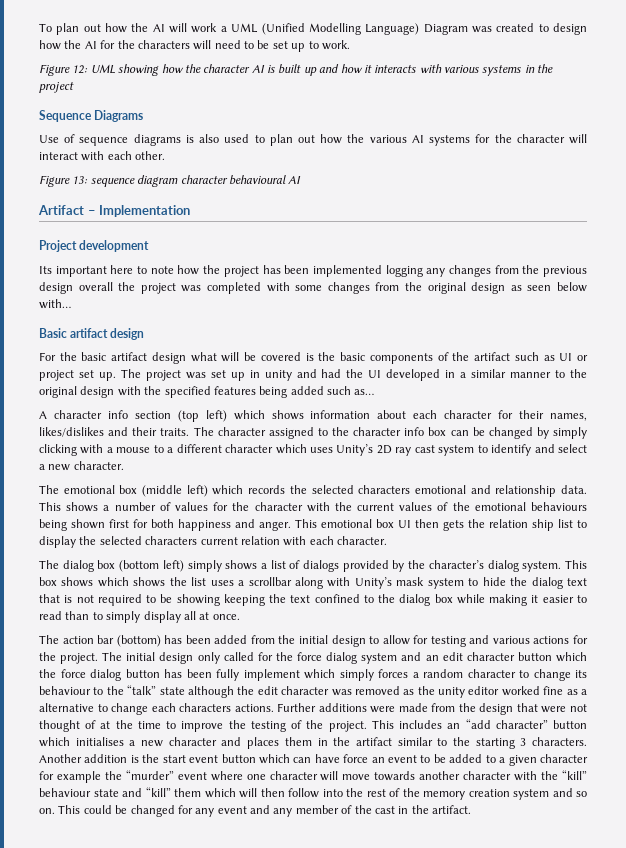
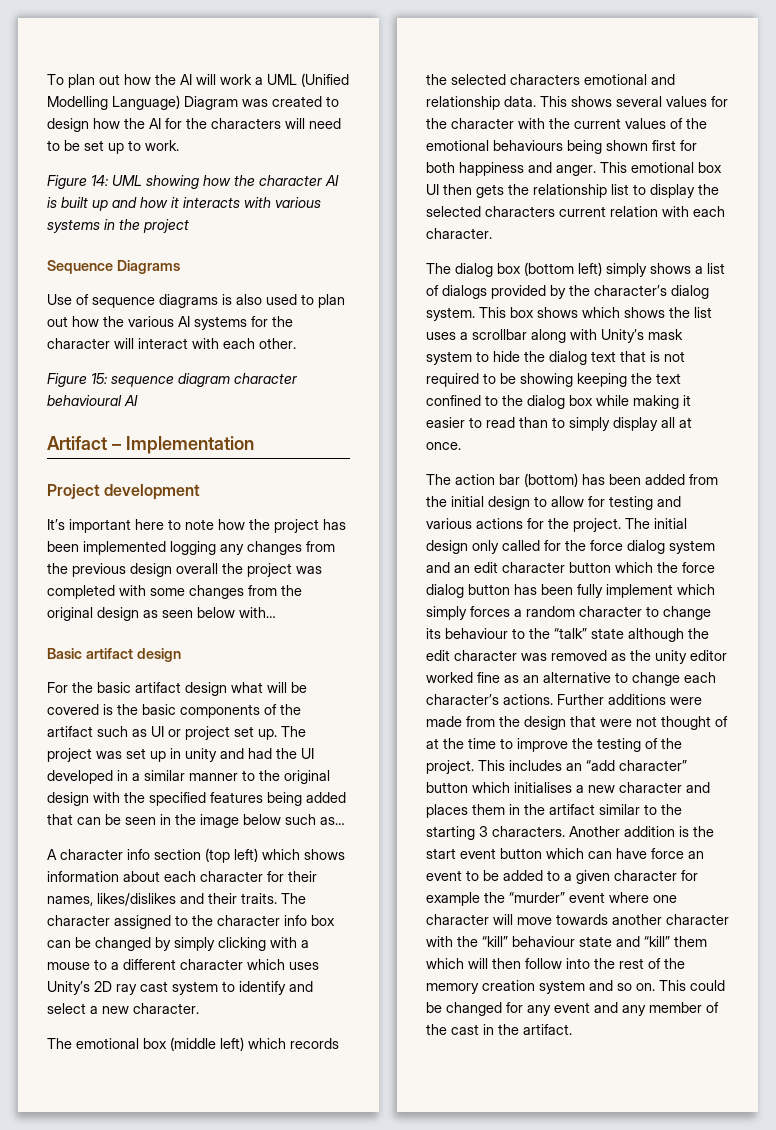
- Figure 12: UML showing how the character AI is built up and how it interacts with various systems in the project
+ Figure 14: UML showing how the character AI is built up and how it interacts with various systems in the project
- Figure 13: sequence diagram character behavioural AI
+ Figure 15: sequence diagram character behavioural AI
- Its important here to note how the project has been implemented logging any changes from the previous design overall the project was completed with some changes from the original design as seen below with…
+ It’s important here to note how the project has been implemented logging any changes from the previous design overall the project was completed with some changes from the original design as seen below with…
- The project was set up in unity and had the UI developed in a similar manner to the original design with the specified features being added such as…
+ The project was set up in unity and had the UI developed in a similar manner to the original design with the specified features being added that can be seen in the image below such as…
- This shows a number of values for the character with the current values of the emotional behaviours being shown first for both happiness and anger.
+ This shows several values for the character with the current values of the emotional behaviours being shown first for both happiness and anger.
- This emotional box UI then gets the relation ship list to display the selected characters current relation with each character.
+ This emotional box UI then gets the relationship list to display the selected characters current relation with each character.
- The initial design only called for the force dialog system and an edit character button which the force dialog button has been fully implement which simply forces a random character to change its behaviour to the “talk” state although the edit character was removed as the unity editor worked fine as a alternative to change each characters actions.
+ The initial design only called for the force dialog system and an edit character button which the force dialog button has been fully implement which simply forces a random character to change its behaviour to the “talk” state although the edit character was removed as the unity editor worked fine as an alternative to change each character’s actions.

